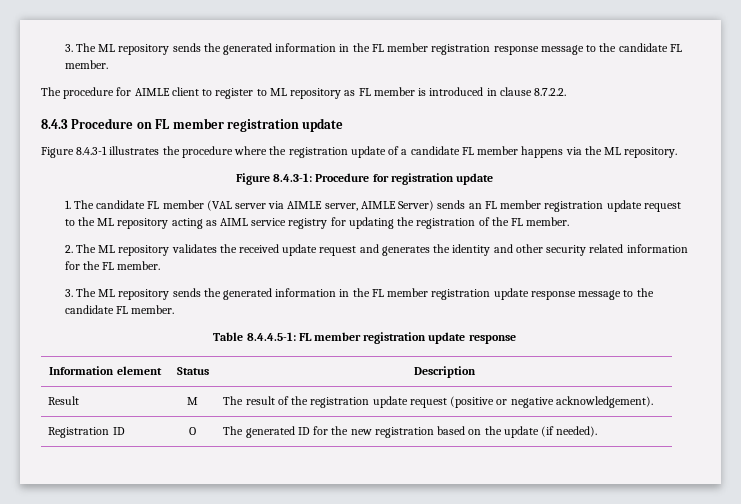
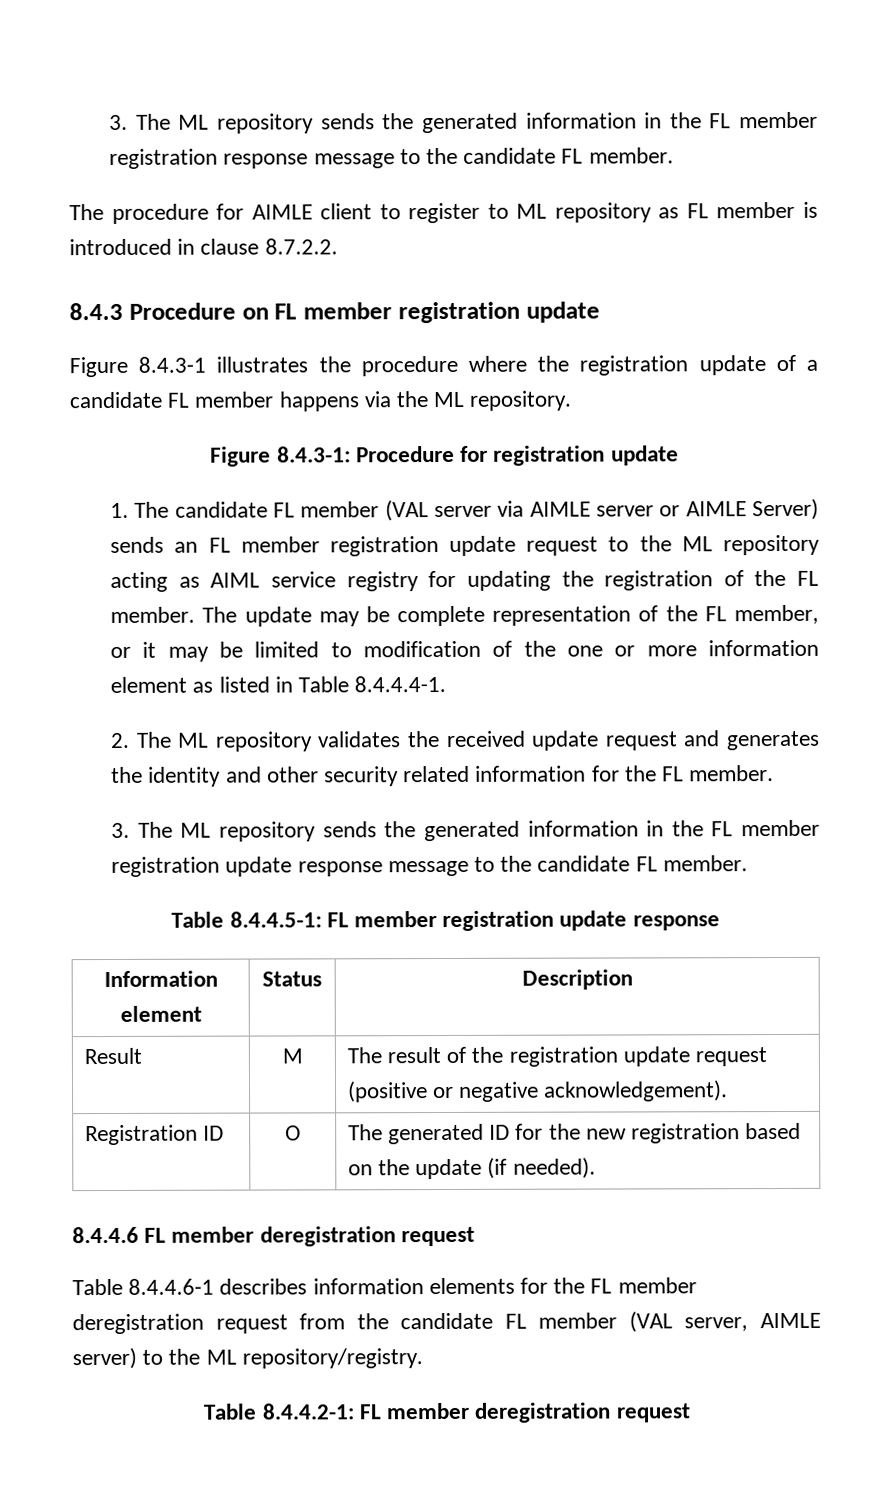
- 1. The candidate FL member (VAL server via AIMLE server, AIMLE Server) sends an FL member registration update request to the ML repository acting as AIML service registry for updating the registration of the FL member.
+ 1. The candidate FL member (VAL server via AIMLE server or AIMLE Server) sends an FL member registration update request to the ML repository acting as AIML service registry for updating the registration of the FL member. The update may be complete representation of the FL member, or it may be limited to modification of the one or more information element as listed in Table 8.4.4.4-1.
+ 8.4.4.6 FL member deregistration request
+ Table 8.4.4.6-1 describes information elements for the FL member deregistration request from the candidate FL member (VAL server, AIMLE server) to the ML repository/registry.
+ Table 8.4.4.2-1: FL member deregistration request

